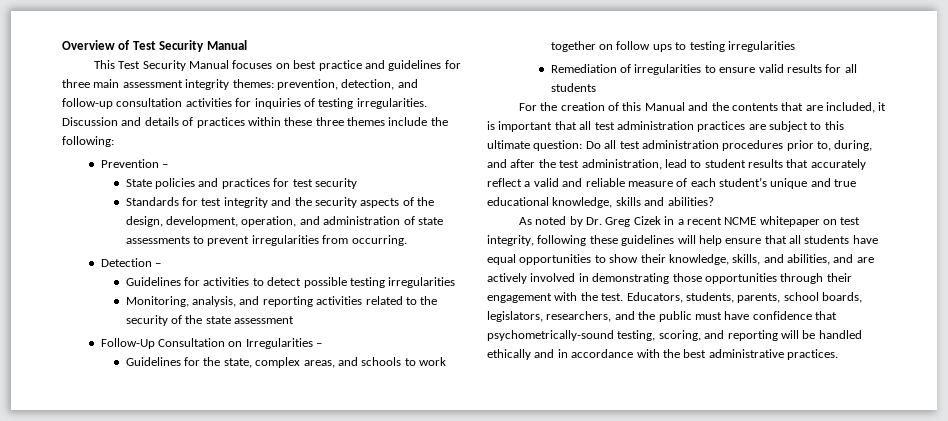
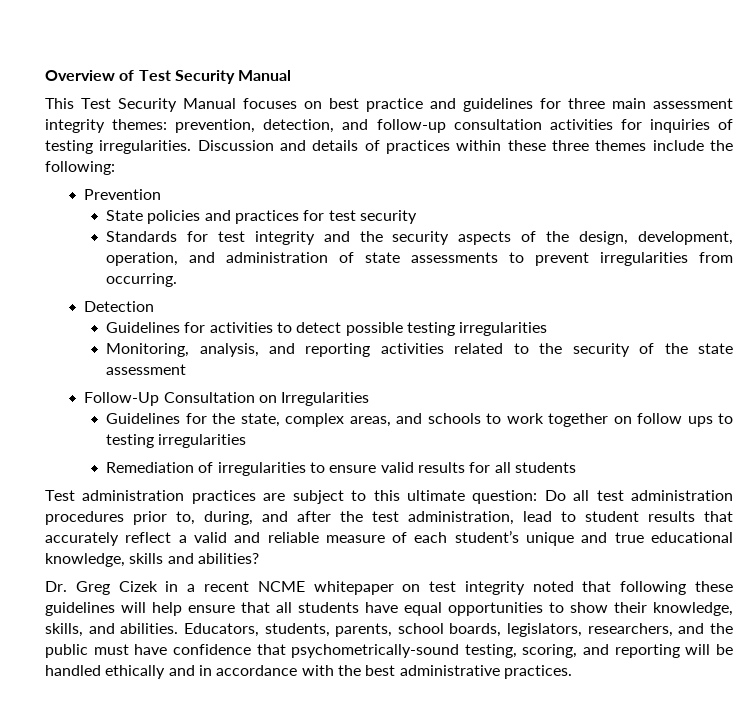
- Prevention –
+ Prevention
- Detection –
+ Detection
- Follow-Up Consultation on Irregularities –
+ Follow-Up Consultation on Irregularities
- For the creation of this Manual and the contents that are included, it is important that all test administration practices are subject to this ultimate question: Do all test administration procedures prior to, during, and after the test administration, lead to student results that accurately reflect a valid and reliable measure of each student’s unique and true educational knowledge, skills and abilities?
+ Test administration practices are subject to this ultimate question: Do all test administration procedures prior to, during, and after the test administration, lead to student results that accurately reflect a valid and reliable measure of each student’s unique and true educational knowledge, skills and abilities?
- As noted by Dr. Greg Cizek in a recent NCME whitepaper on test integrity, following these guidelines will help ensure that all students have equal opportunities to show their knowledge, skills, and abilities, and are actively involved in demonstrating those opportunities through their engagement with the test.
+ Dr. Greg Cizek in a recent NCME whitepaper on test integrity noted that following these guidelines will help ensure that all students have equal opportunities to show their knowledge, skills, and abilities.

